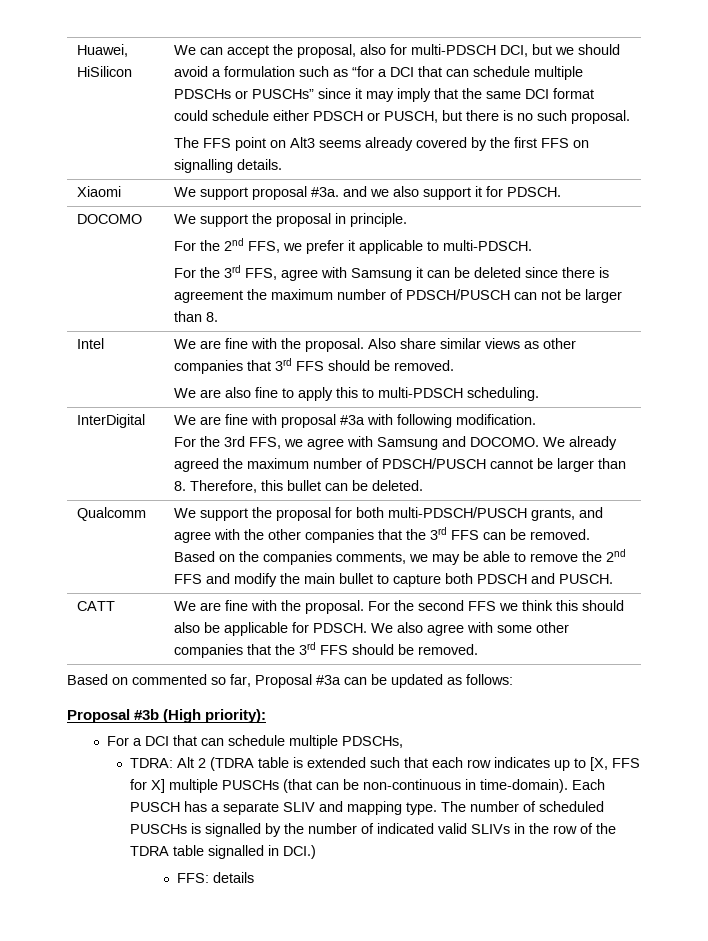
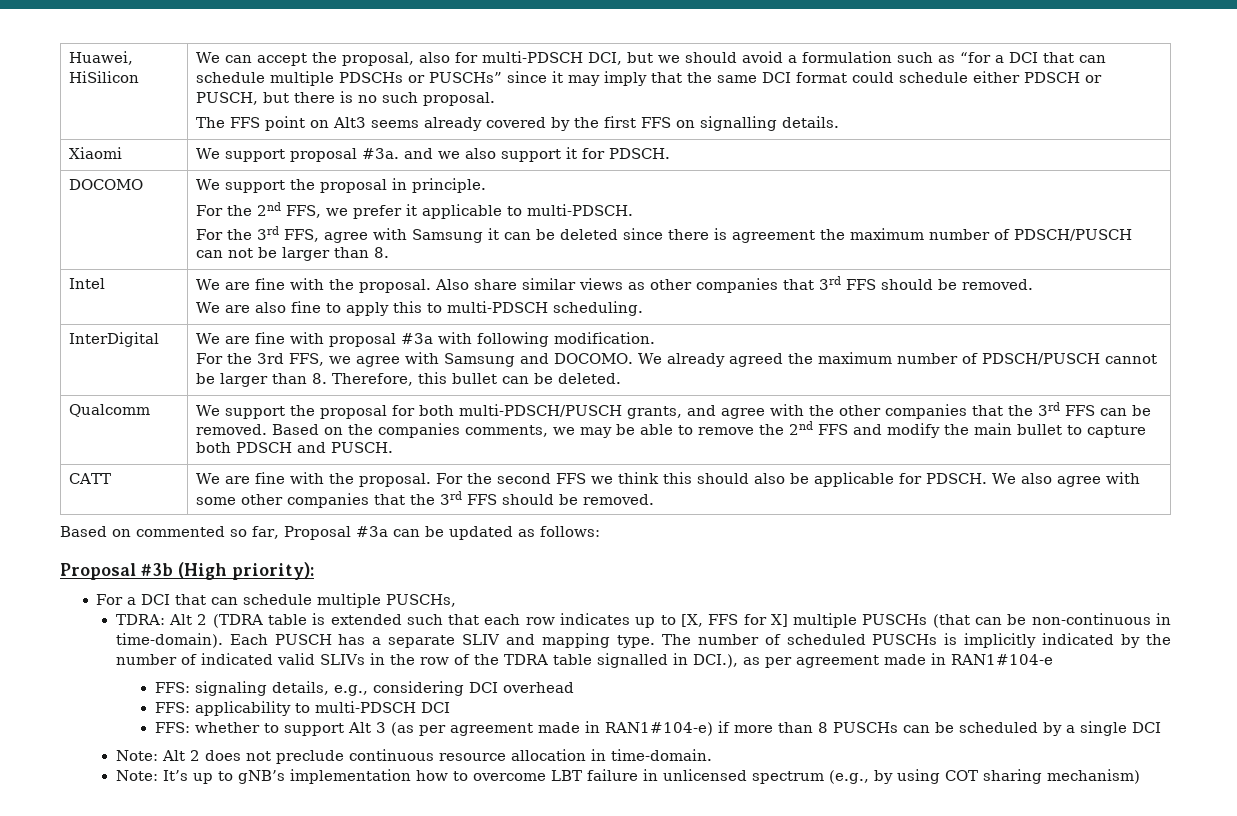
- For a DCI that can schedule multiple PDSCHs,
+ For a DCI that can schedule multiple PUSCHs,
- The number of scheduled PUSCHs is signalled by the number of indicated valid SLIVs in the row of the TDRA table signalled in DCI.)
- FFS: details
+ The number of scheduled PUSCHs is implicitly indicated by the number of indicated valid SLIVs in the row of the TDRA table signalled in DCI.), as per agreement made in RAN1#104-e
+ FFS: signaling details, e.g., considering DCI overhead
+ FFS: applicability to multi-PDSCH DCI
+ FFS: whether to support Alt 3 (as per agreement made in RAN1#104-e) if more than 8 PUSCHs can be scheduled by a single DCI
+ Note: Alt 2 does not preclude continuous resource allocation in time-domain.
+ Note: It’s up to gNB’s implementation how to overcome LBT failure in unlicensed spectrum (e.g., by using COT sharing mechanism)

